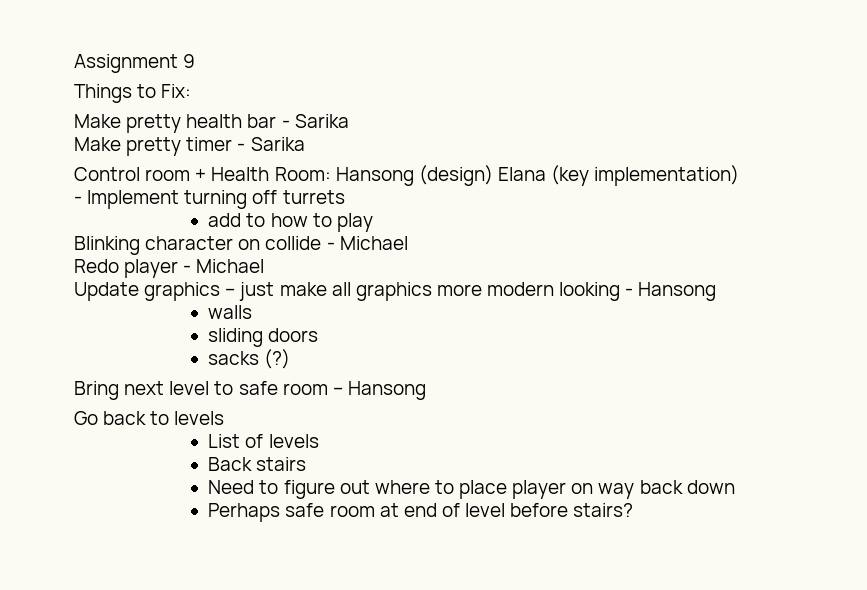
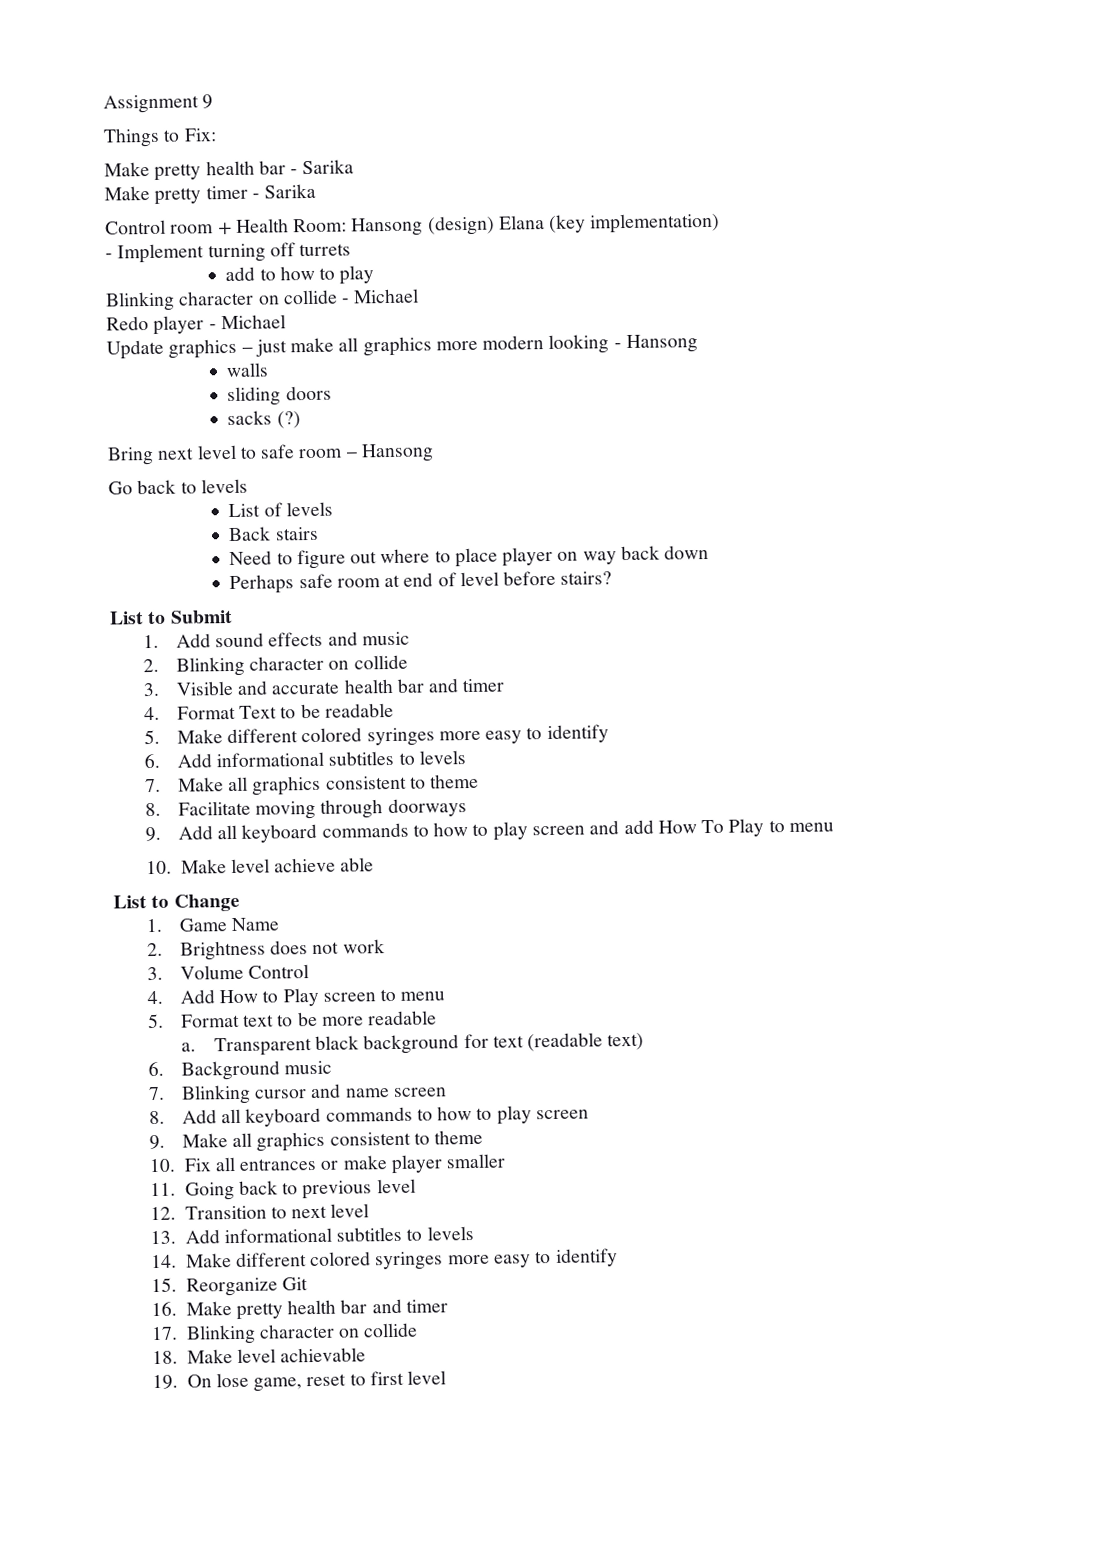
+ List to Submit
+ 1. Add sound effects and music
+ 2. Blinking character on collide
+ 3. Visible and accurate health bar and timer
+ 4. Format Text to be readable
+ 5. Make different colored syringes more easy to identify
+ 6. Add informational subtitles to levels
+ 7. Make all graphics consistent to theme
+ 8. Facilitate moving through doorways
+ 9. Add all keyboard commands to how to play screen and add How To Play to menu
+ 10. Make level achieve able
+ List to Change
+ 1. Game Name
+ 2. Brightness does not work
+ 3. Volume Control
+ 4. Add How to Play screen to menu
+ 5. Format text to be more readable
+ a. Transparent black background for text (readable text)
+ 6. Background music
+ 7. Blinking cursor and name screen
+ 8. Add all keyboard commands to how to play screen
+ 9. Make all graphics consistent to theme
+ 10. Fix all entrances or make player smaller
+ 11. Going back to previous level
+ 12. Transition to next level
+ 13. Add informational subtitles to levels
+ 14. Make different colored syringes more easy to identify
+ 15. Reorganize Git
+ 16. Make pretty health bar and timer
+ 17. Blinking character on collide
+ 18. Make level achievable
+ 19. On lose game, reset to first level

